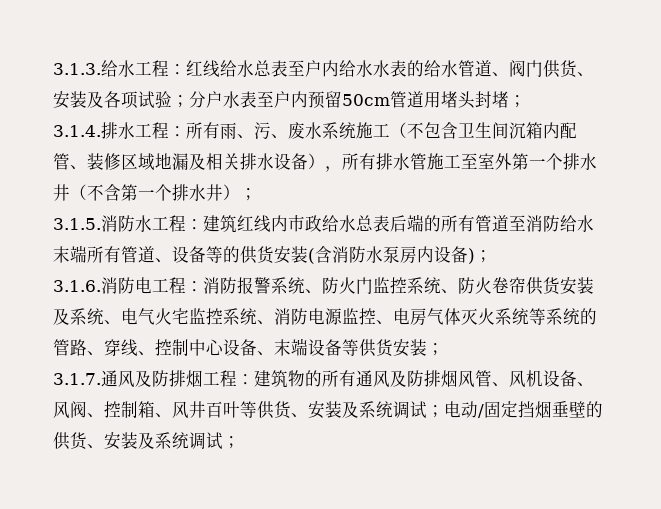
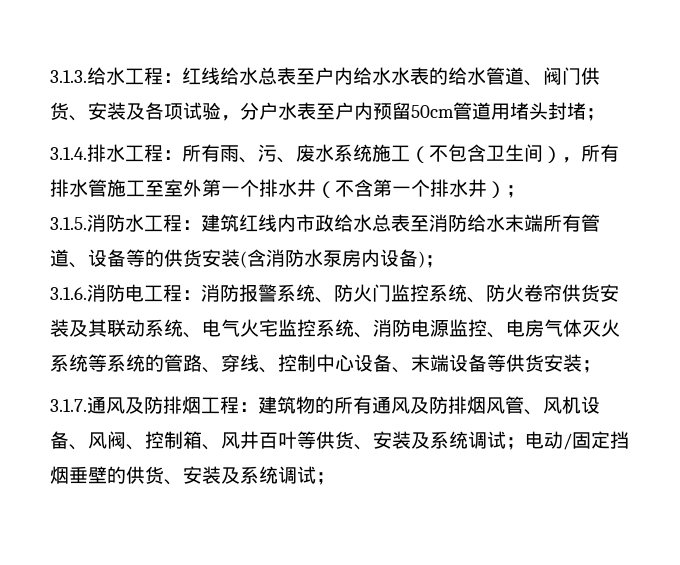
- 3.1.3.给水工程：红线给水总表至户内给水水表的给水管道、阀门供货、安装及各项试验；分户水表至户内预留50cm管道用堵头封堵；
+ 3.1.3.给水工程：红线给水总表至户内给水水表的给水管道、阀门供货、安装及各项试验，分户水表至户内预留50cm管道用堵头封堵；
- 3.1.4.排水工程：所有雨、污、废水系统施工（不包含卫生间沉箱内配管、装修区域地漏及相关排水设备），所有排水管施工至室外第一个排水井（不含第一个排水井）；
+ 3.1.4.排水工程：所有雨、污、废水系统施工（不包含卫生间），所有排水管施工至室外第一个排水井（不含第一个排水井）；
- 3.1.5.消防水工程：建筑红线内市政给水总表后端的所有管道至消防给水末端所有管道、设备等的供货安装(含消防水泵房内设备)；
+ 3.1.5.消防水工程：建筑红线内市政给水总表至消防给水末端所有管道、设备等的供货安装(含消防水泵房内设备)；
- 3.1.6.消防电工程：消防报警系统、防火门监控系统、防火卷帘供货安装及系统、电气火宅监控系统、消防电源监控、电房气体灭火系统等系统的管路、穿线、控制中心设备、末端设备等供货安装；
+ 3.1.6.消防电工程：消防报警系统、防火门监控系统、防火卷帘供货安装及其联动系统、电气火宅监控系统、消防电源监控、电房气体灭火系统等系统的管路、穿线、控制中心设备、末端设备等供货安装；

